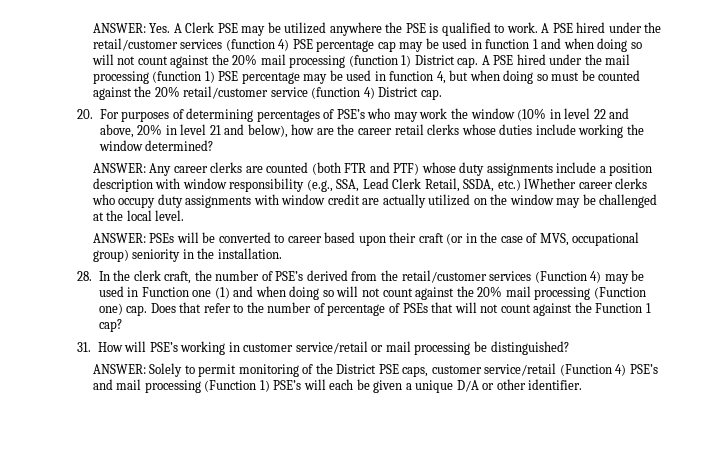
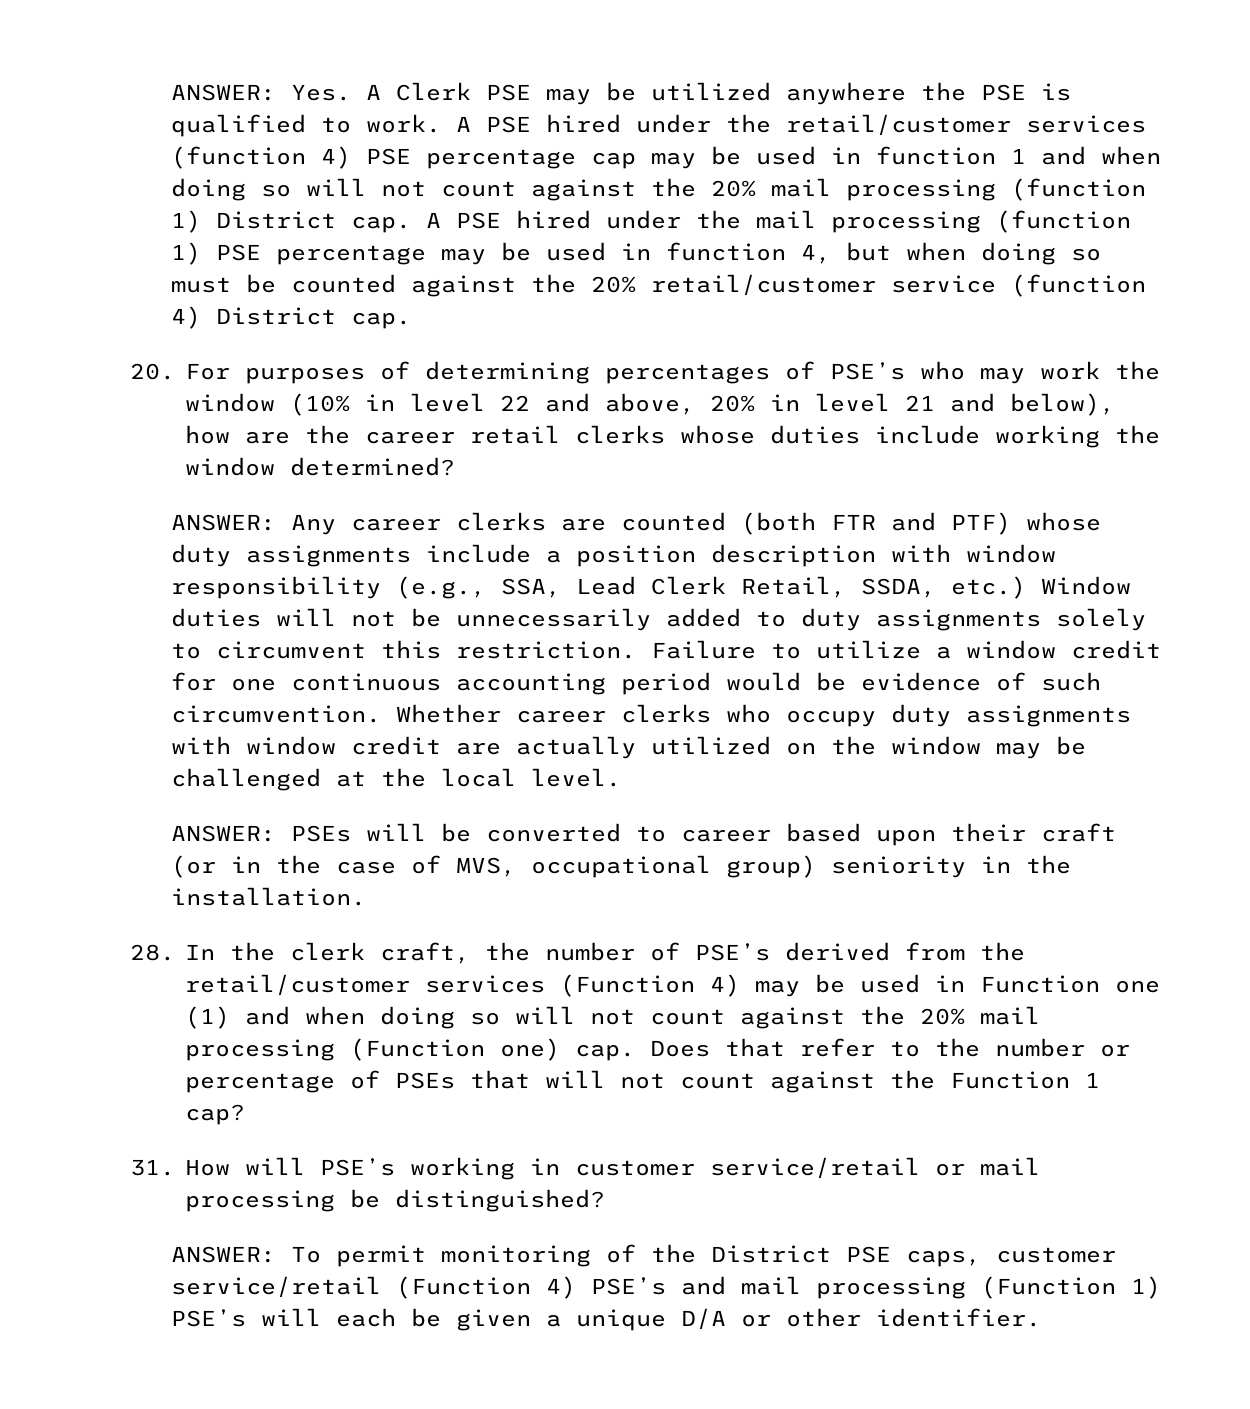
- ANSWER: Any career clerks are counted (both FTR and PTF) whose duty assignments include a position description with window responsibility (e.g., SSA, Lead Clerk Retail, SSDA, etc.) lWhether career clerks who occupy duty assignments with window credit are actually utilized on the window may be challenged at the local level.
+ ANSWER: Any career clerks are counted (both FTR and PTF) whose duty assignments include a position description with window responsibility (e.g., SSA, Lead Clerk Retail, SSDA, etc.) Window duties will not be unnecessarily added to duty assignments solely to circumvent this restriction. Failure to utilize a window credit for one continuous accounting period would be evidence of such circumvention. Whether career clerks who occupy duty assignments with window credit are actually utilized on the window may be challenged at the local level.
- Does that refer to the number of percentage of PSEs that will not count against the Function 1 cap?
+ Does that refer to the number or percentage of PSEs that will not count against the Function 1 cap?
- ANSWER: Solely to permit monitoring of the District PSE caps, customer service/retail (Function 4) PSE’s and mail processing (Function 1) PSE’s will each be given a unique D/A or other identifier.
+ ANSWER: To permit monitoring of the District PSE caps, customer service/retail (Function 4) PSE’s and mail processing (Function 1) PSE’s will each be given a unique D/A or other identifier.

